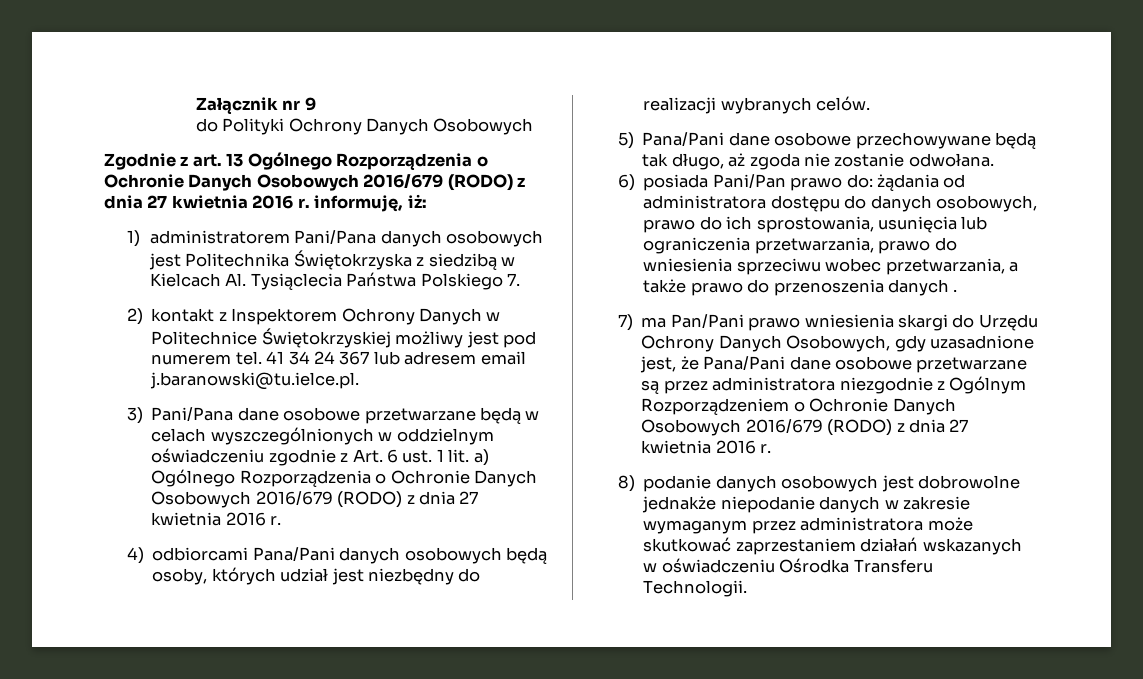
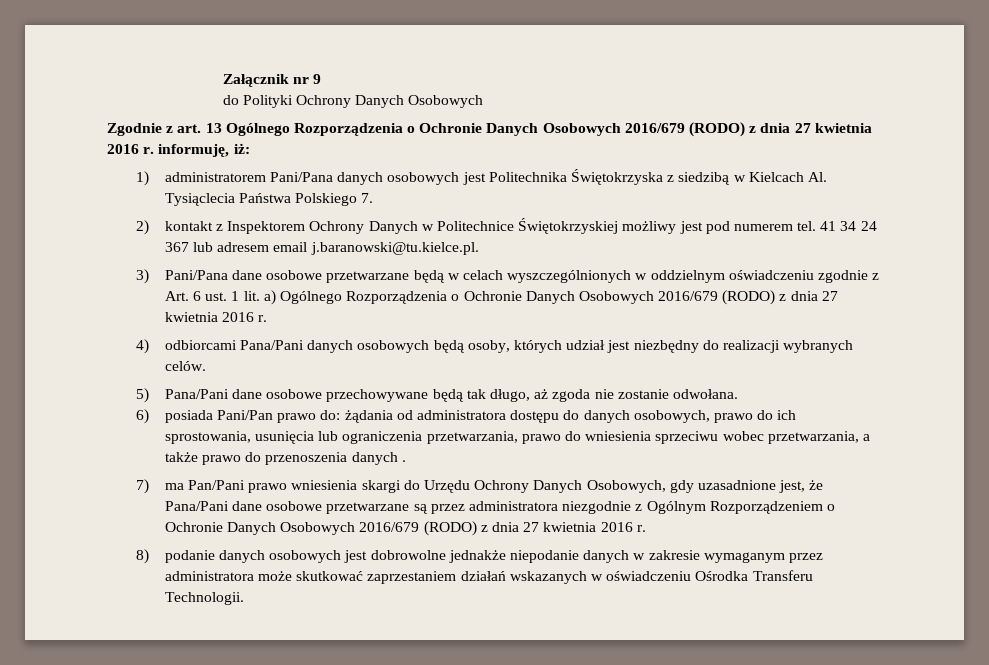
- 41 34 24 367 lub adresem email j.baranowski@tu.ielce.pl.
+ 41 34 24 367 lub adresem email j.baranowski@tu.kielce.pl.

